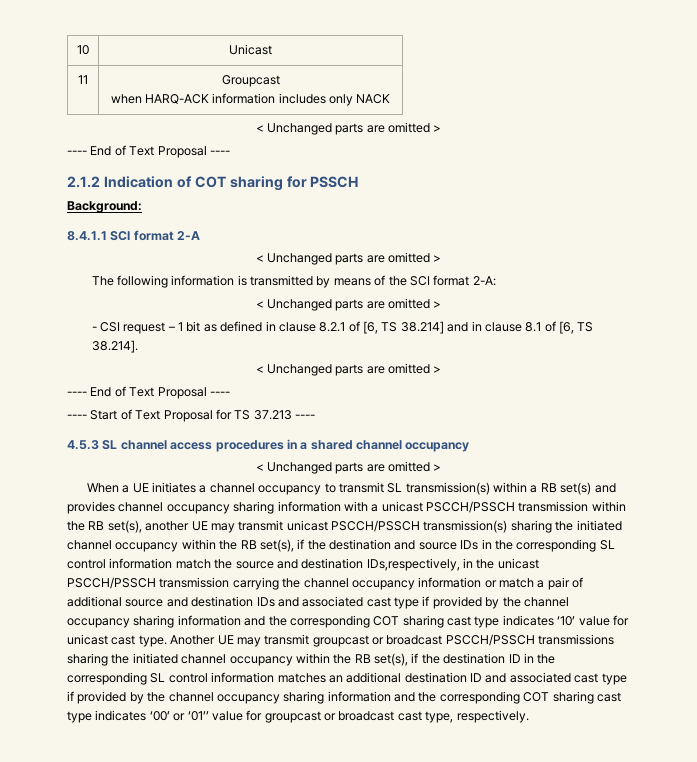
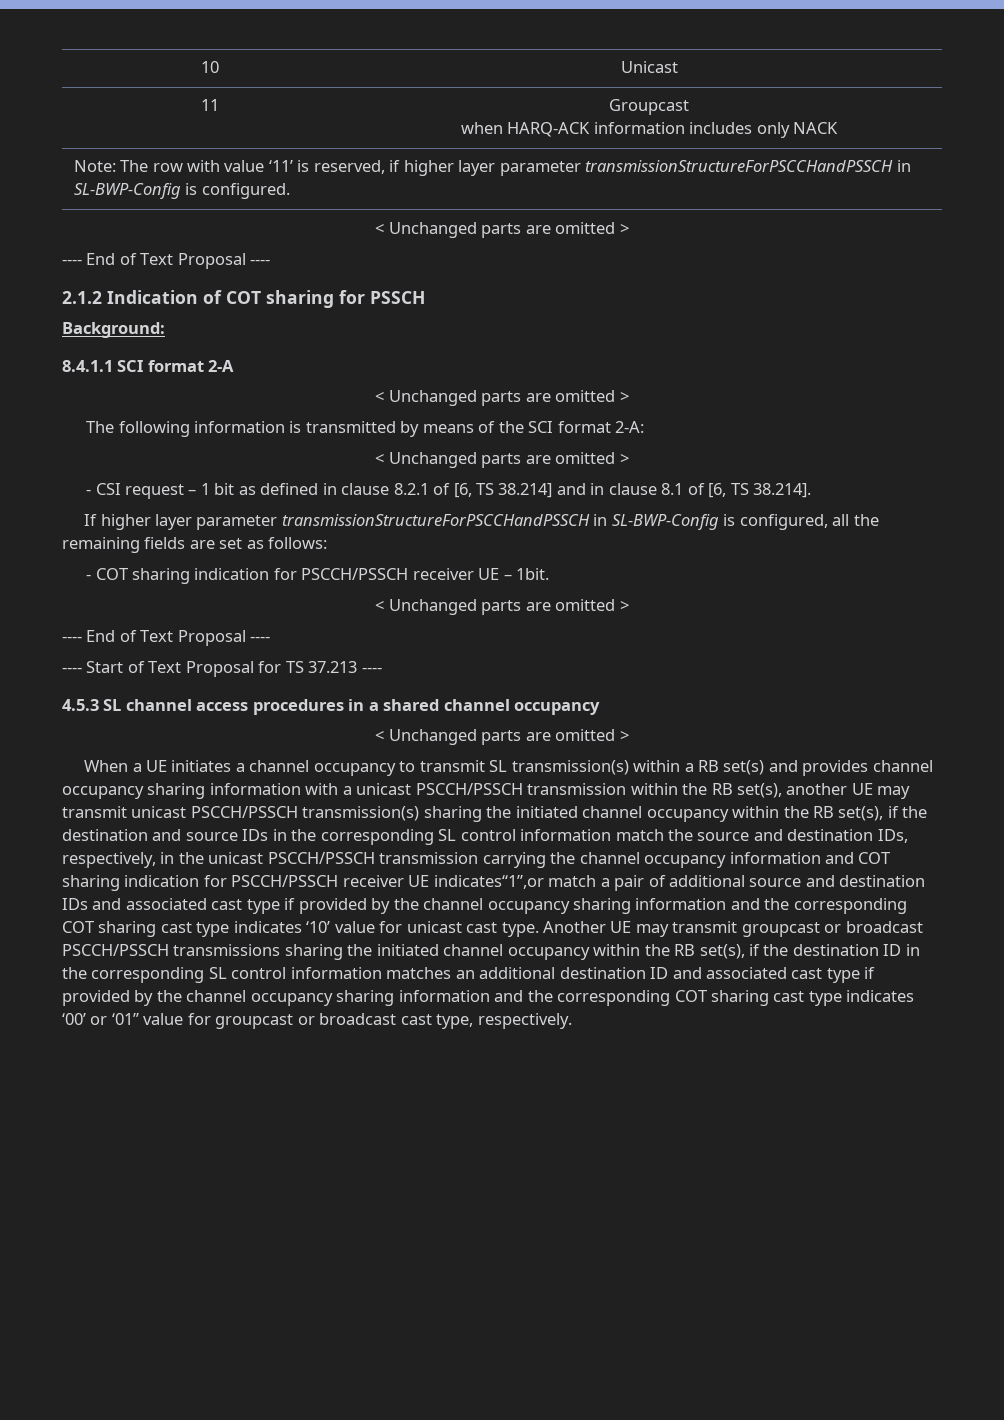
+ Note: The row with value ‘11’ is reserved, if higher layer parameter transmissionStructureForPSCCHandPSSCH in SL-BWP-Config is configured.
+ If higher layer parameter transmissionStructureForPSCCHandPSSCH in SL-BWP-Config is configured, all the remaining fields are set as follows:
+ - COT sharing indication for PSCCH/PSSCH receiver UE – 1bit.
- When a UE initiates a channel occupancy to transmit SL transmission(s) within a RB set(s) and provides channel occupancy sharing information with a unicast PSCCH/PSSCH transmission within the RB set(s), another UE may transmit unicast PSCCH/PSSCH transmission(s) sharing the initiated channel occupancy within the RB set(s), if the destination and source IDs in the corresponding SL control information match the source and destination IDs,respectively, in the unicast PSCCH/PSSCH transmission carrying the channel occupancy information or match a pair of additional source and destination IDs and associated cast type if provided by the channel occupancy sharing information and the corresponding COT sharing cast type indicates ‘10’ value for unicast cast type.
+ When a UE initiates a channel occupancy to transmit SL transmission(s) within a RB set(s) and provides channel occupancy sharing information with a unicast PSCCH/PSSCH transmission within the RB set(s), another UE may transmit unicast PSCCH/PSSCH transmission(s) sharing the initiated channel occupancy within the RB set(s), if the destination and source IDs in the corresponding SL control information match the source and destination IDs, respectively, in the unicast PSCCH/PSSCH transmission carrying the channel occupancy information and COT sharing indication for PSCCH/PSSCH receiver UE indicates“1”,or match a pair of additional source and destination IDs and associated cast type if provided by the channel occupancy sharing information and the corresponding COT sharing cast type indicates ‘10’ value for unicast cast type.

